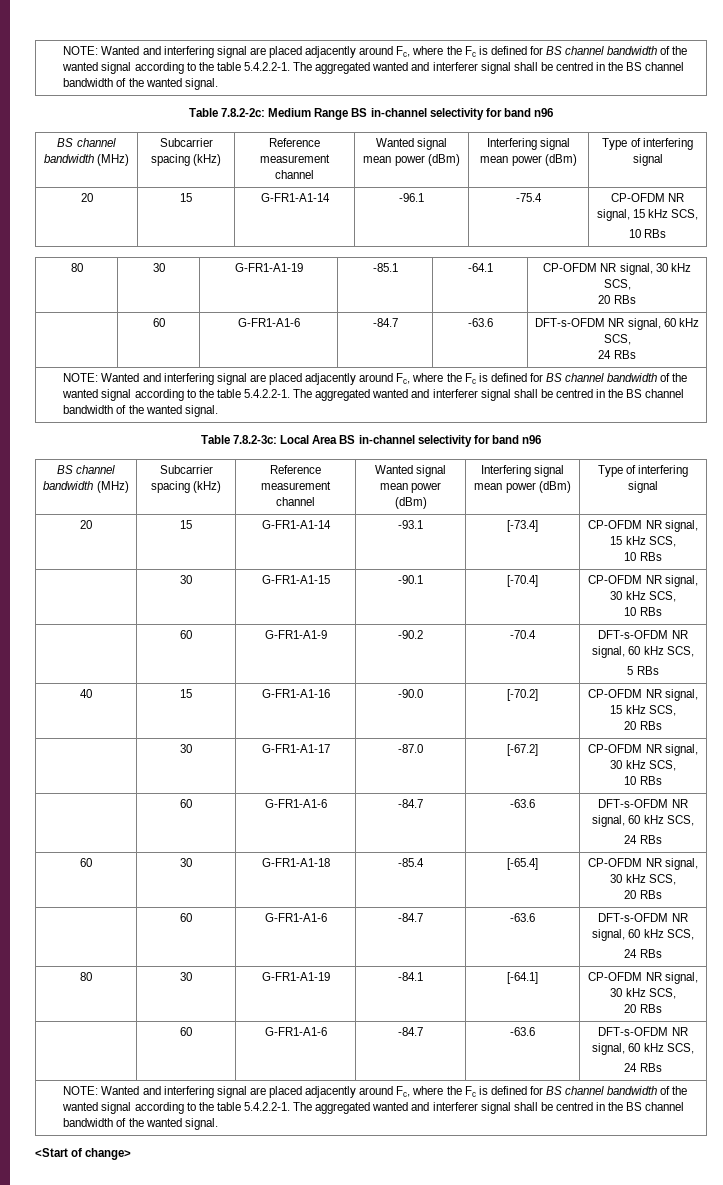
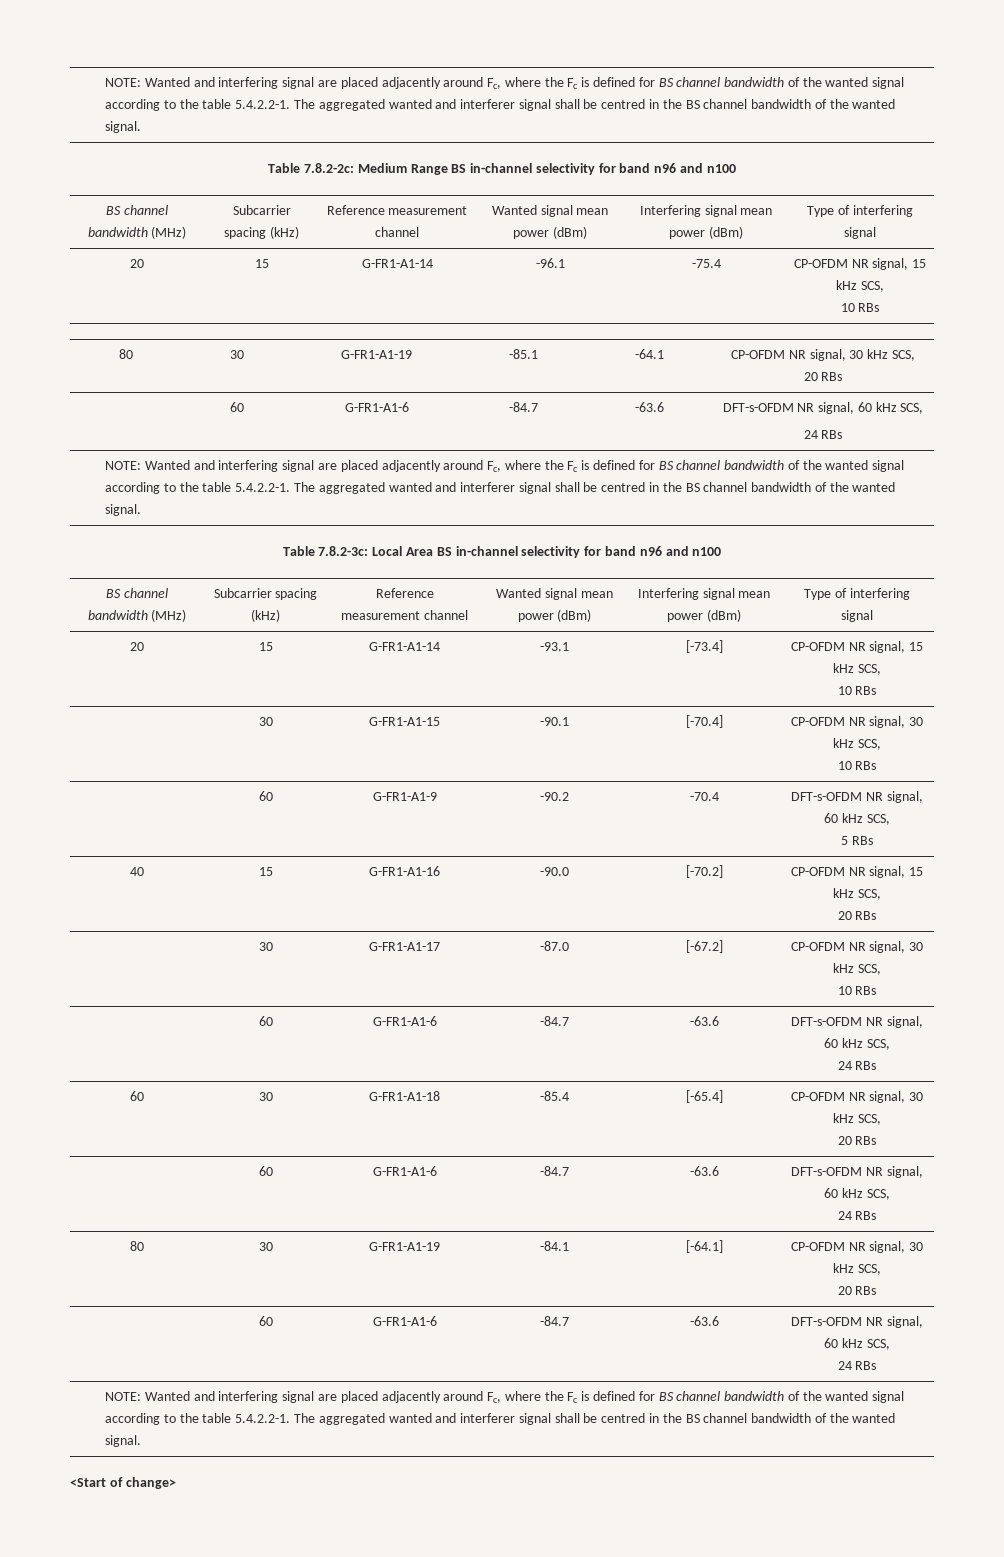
- Table 7.8.2-2c: Medium Range BS in-channel selectivity for band n96
+ Table 7.8.2-2c: Medium Range BS in-channel selectivity for band n96 and n100
- Table 7.8.2-3c: Local Area BS in-channel selectivity for band n96
+ Table 7.8.2-3c: Local Area BS in-channel selectivity for band n96 and n100

